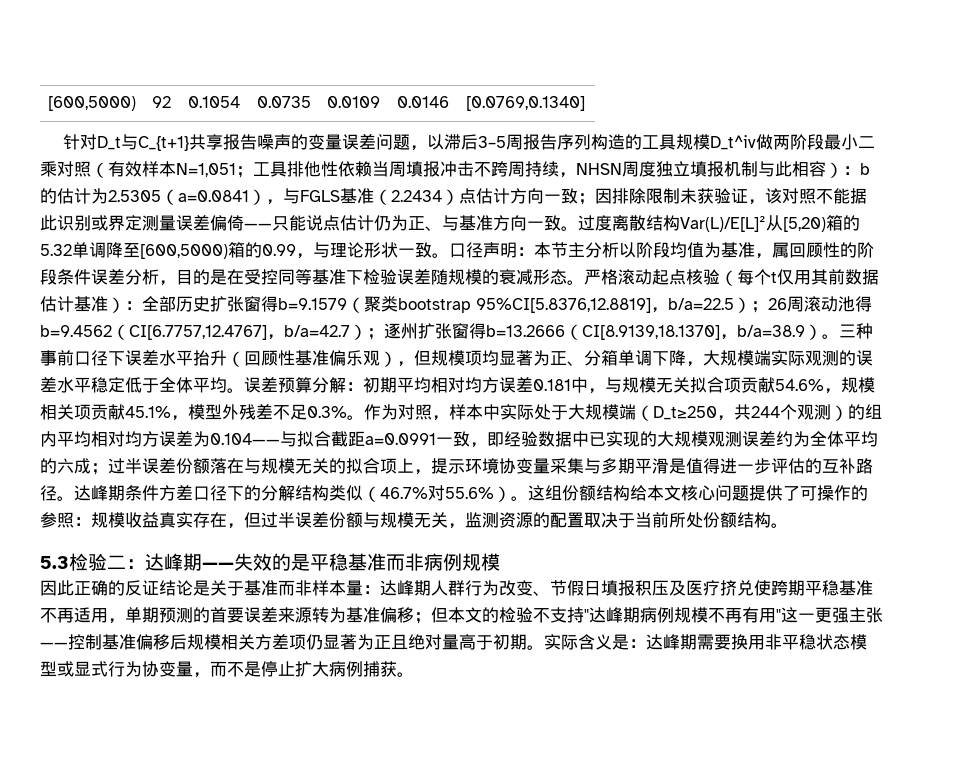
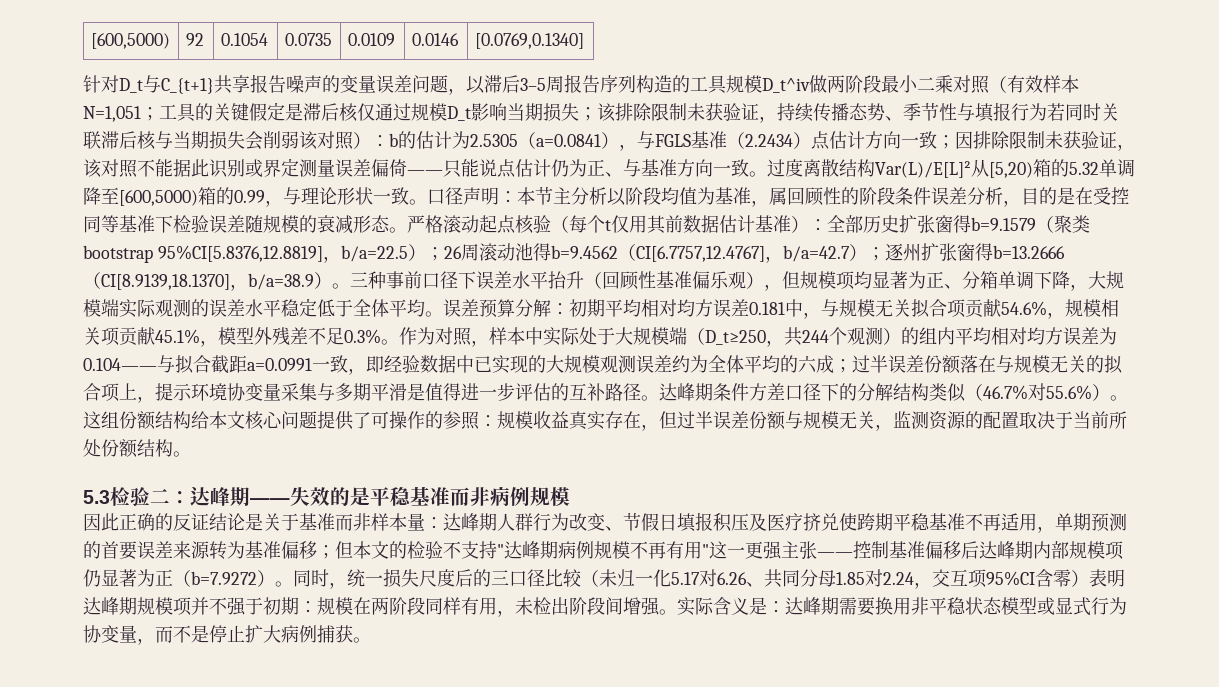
- 工具排他性依赖当周填报冲击不跨周持续，NHSN周度独立填报机制与此相容）：
+ 工具的关键假定是滞后核仅通过规模D_t影响当期损失；该排除限制未获验证，持续传播态势、季节性与填报行为若同时关联滞后核与当期损失会削弱该对照）：
- 因此正确的反证结论是关于基准而非样本量：达峰期人群行为改变、节假日填报积压及医疗挤兑使跨期平稳基准不再适用，单期预测的首要误差来源转为基准偏移；但本文的检验不支持"达峰期病例规模不再有用"这一更强主张——控制基准偏移后规模相关方差项仍显著为正且绝对量高于初期。
+ 因此正确的反证结论是关于基准而非样本量：达峰期人群行为改变、节假日填报积压及医疗挤兑使跨期平稳基准不再适用，单期预测的首要误差来源转为基准偏移；但本文的检验不支持"达峰期病例规模不再有用"这一更强主张——控制基准偏移后达峰期内部规模项仍显著为正（b=7.9272）。同时，统一损失尺度后的三口径比较（未归一化5.17对6.26、共同分母1.85对2.24，交互项95%CI含零）表明达峰期规模项并不强于初期：规模在两阶段同样有用，未检出阶段间增强。

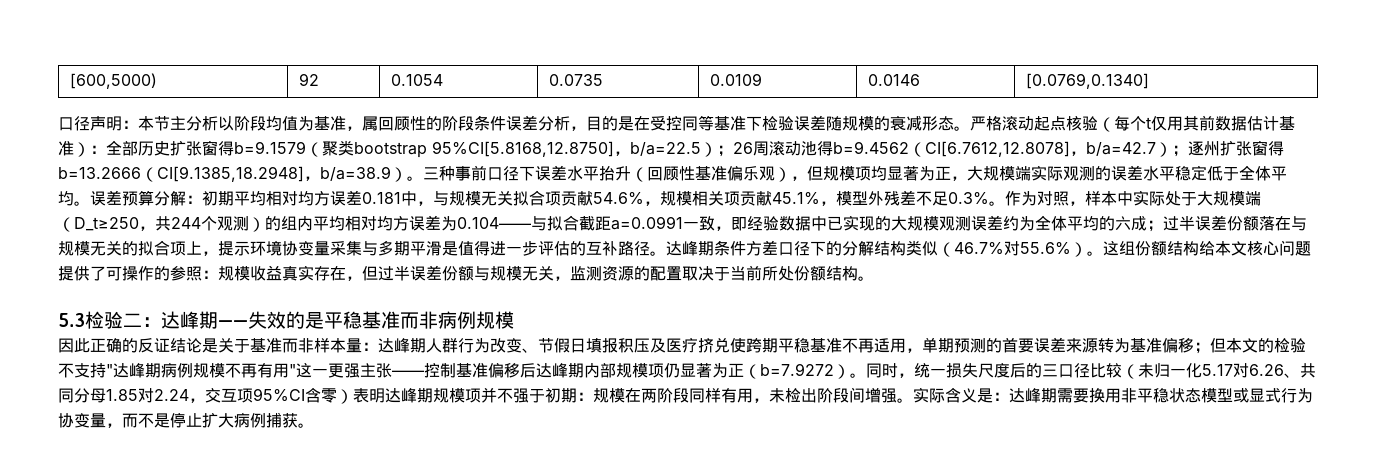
- 针对D_t与C_{t+1}共享报告噪声的变量误差问题，以滞后3–5周报告序列构造的工具规模D_t^iv做两阶段最小二乘对照（有效样本N=1,051；工具的关键假定是滞后核仅通过规模D_t影响当期损失；该排除限制未获验证，持续传播态势、季节性与填报行为若同时关联滞后核与当期损失会削弱该对照）：b的估计为2.5305（a=0.0841），与FGLS基准（2.2434）点估计方向一致；因排除限制未获验证，该对照不能据此识别或界定测量误差偏倚——只能说点估计仍为正、与基准方向一致。过度离散结构Var(L)/E[L]²从[5,20)箱的5.32单调降至[600,5000)箱的0.99，与理论形状一致。
- 严格滚动起点核验（每个t仅用其前数据估计基准）：全部历史扩张窗得b=9.1579（聚类bootstrap 95%CI[5.8376,12.8819]，b/a=22.5）；26周滚动池得b=9.4562（CI[6.7757,12.4767]，b/a=42.7）；逐州扩张窗得b=13.2666（CI[8.9139,18.1370]，b/a=38.9）。
+ 严格滚动起点核验（每个t仅用其前数据估计基准）：全部历史扩张窗得b=9.1579（聚类bootstrap 95%CI[5.8168,12.8750]，b/a=22.5）；26周滚动池得b=9.4562（CI[6.7612,12.8078]，b/a=42.7）；逐州扩张窗得b=13.2666（CI[9.1385,18.2948]，b/a=38.9）。
- 三种事前口径下误差水平抬升（回顾性基准偏乐观），但规模项均显著为正、分箱单调下降，大规模端实际观测的误差水平稳定低于全体平均。
+ 三种事前口径下误差水平抬升（回顾性基准偏乐观），但规模项均显著为正，大规模端实际观测的误差水平稳定低于全体平均。

